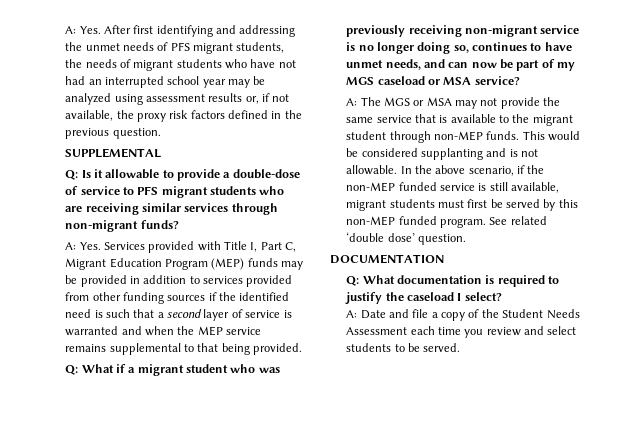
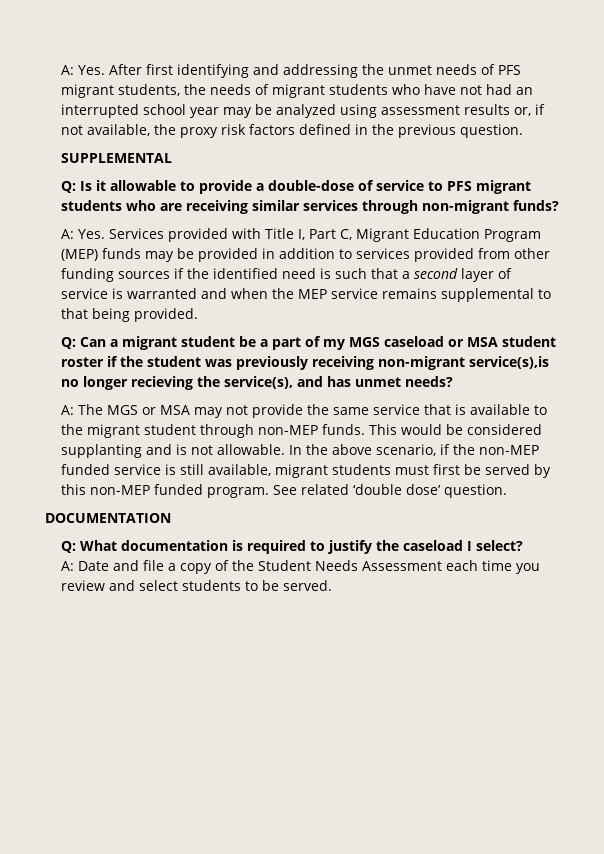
- Q: What if a migrant student who was previously receiving non-migrant service is no longer doing so, continues to have unmet needs, and can now be part of my MGS caseload or MSA service?
+ Q: Can a migrant student be a part of my MGS caseload or MSA student roster if the student was previously receiving non-migrant service(s),is no longer recieving the service(s), and has unmet needs?

